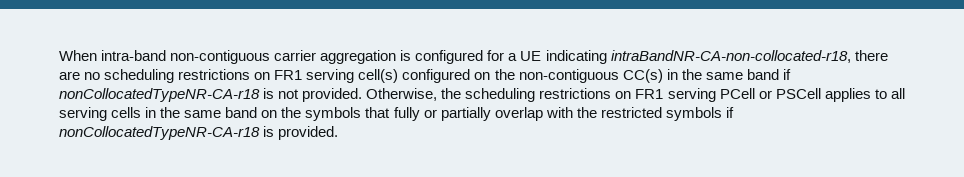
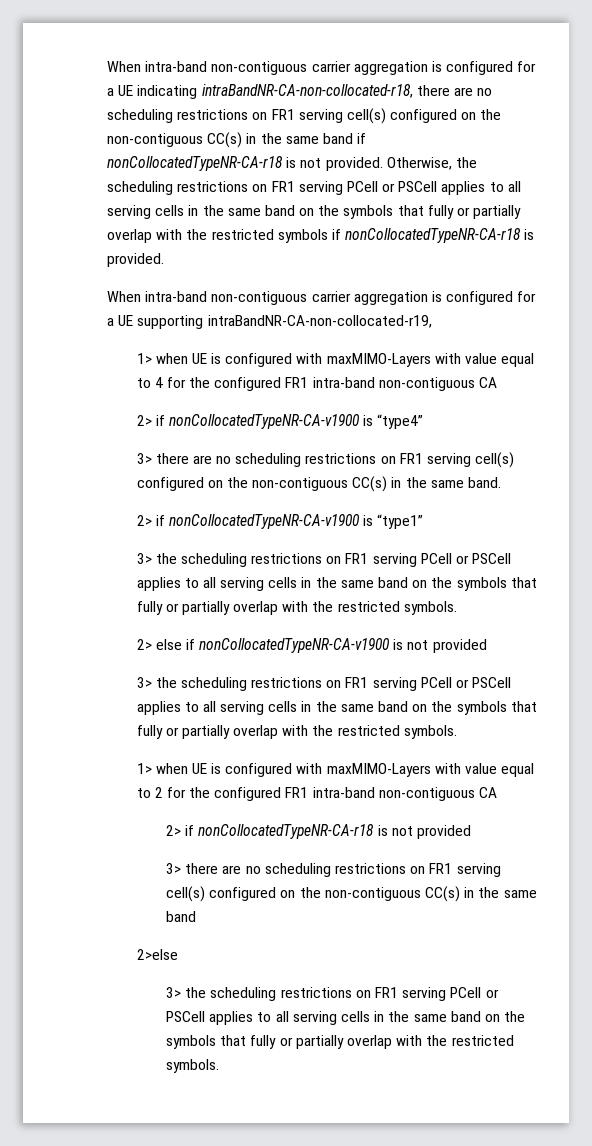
+ When intra-band non-contiguous carrier aggregation is configured for a UE supporting intraBandNR-CA-non-collocated-r19,
+ 1> when UE is configured with maxMIMO-Layers with value equal to 4 for the configured FR1 intra-band non-contiguous CA
+ 2> if nonCollocatedTypeNR-CA-v1900 is “type4”
+ 3> there are no scheduling restrictions on FR1 serving cell(s) configured on the non-contiguous CC(s) in the same band.
+ 2> if nonCollocatedTypeNR-CA-v1900 is “type1”
+ 3> the scheduling restrictions on FR1 serving PCell or PSCell applies to all serving cells in the same band on the symbols that fully or partially overlap with the restricted symbols.
+ 2> else if nonCollocatedTypeNR-CA-v1900 is not provided
+ 3> the scheduling restrictions on FR1 serving PCell or PSCell applies to all serving cells in the same band on the symbols that fully or partially overlap with the restricted symbols.
+ 1> when UE is configured with maxMIMO-Layers with value equal to 2 for the configured FR1 intra-band non-contiguous CA
+ 2> if nonCollocatedTypeNR-CA-r18 is not provided
+ 3> there are no scheduling restrictions on FR1 serving cell(s) configured on the non-contiguous CC(s) in the same band
+ 2>else
+ 3> the scheduling restrictions on FR1 serving PCell or PSCell applies to all serving cells in the same band on the symbols that fully or partially overlap with the restricted symbols.

